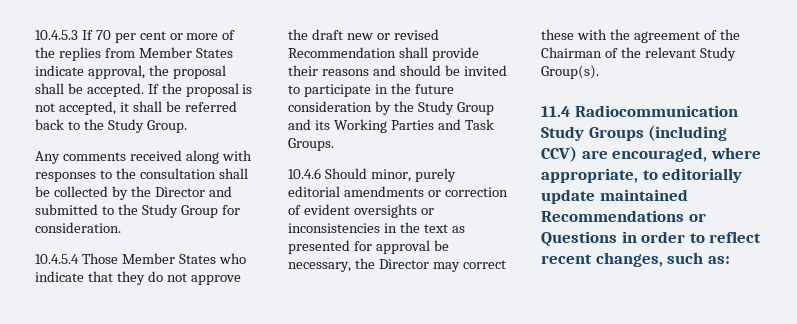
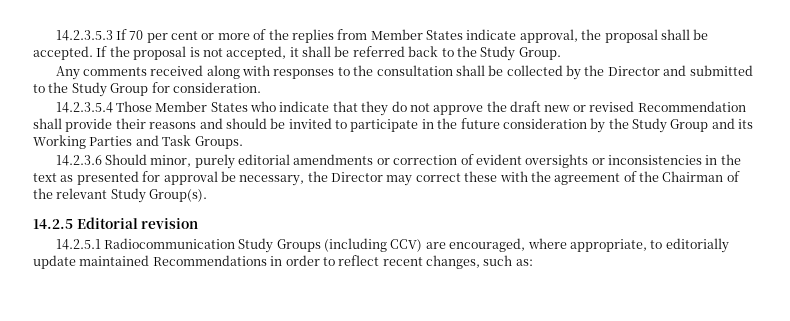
- 10.4.5.3 If 70 per cent or more of the replies from Member States indicate approval, the proposal shall be accepted.
+ 14.2.3.5.3 If 70 per cent or more of the replies from Member States indicate approval, the proposal shall be accepted.
- 10.4.5.4 Those Member States who indicate that they do not approve the draft new or revised Recommendation shall provide their reasons and should be invited to participate in the future consideration by the Study Group and its Working Parties and Task Groups.
+ 14.2.3.5.4 Those Member States who indicate that they do not approve the draft new or revised Recommendation shall provide their reasons and should be invited to participate in the future consideration by the Study Group and its Working Parties and Task Groups.
- 10.4.6 Should minor, purely editorial amendments or correction of evident oversights or inconsistencies in the text as presented for approval be necessary, the Director may correct these with the agreement of the Chairman of the relevant Study Group(s).
+ 14.2.3.6 Should minor, purely editorial amendments or correction of evident oversights or inconsistencies in the text as presented for approval be necessary, the Director may correct these with the agreement of the Chairman of the relevant Study Group(s).
- 11.4 Radiocommunication Study Groups (including CCV) are encouraged, where appropriate, to editorially update maintained Recommendations or Questions in order to reflect recent changes, such as:
+ 14.2.5 Editorial revision
+ 14.2.5.1 Radiocommunication Study Groups (including CCV) are encouraged, where appropriate, to editorially update maintained Recommendations in order to reflect recent changes, such as:

